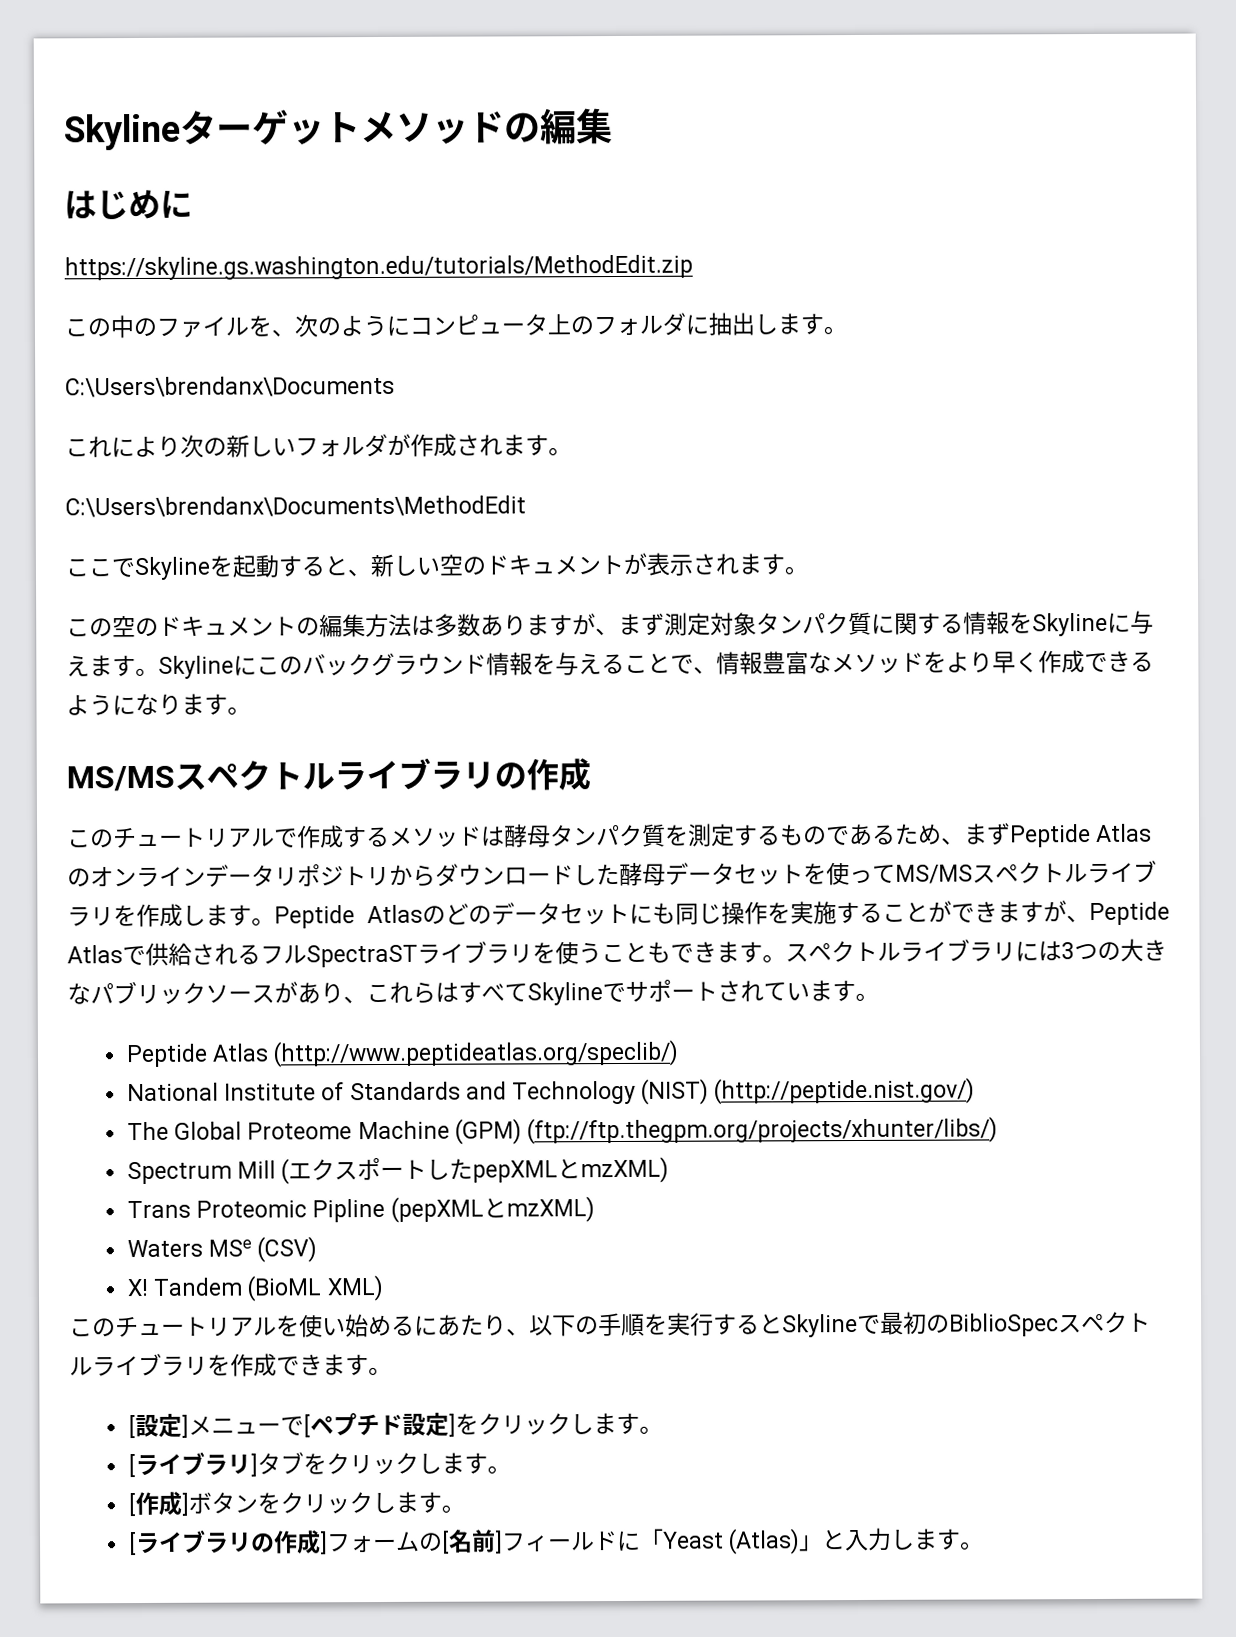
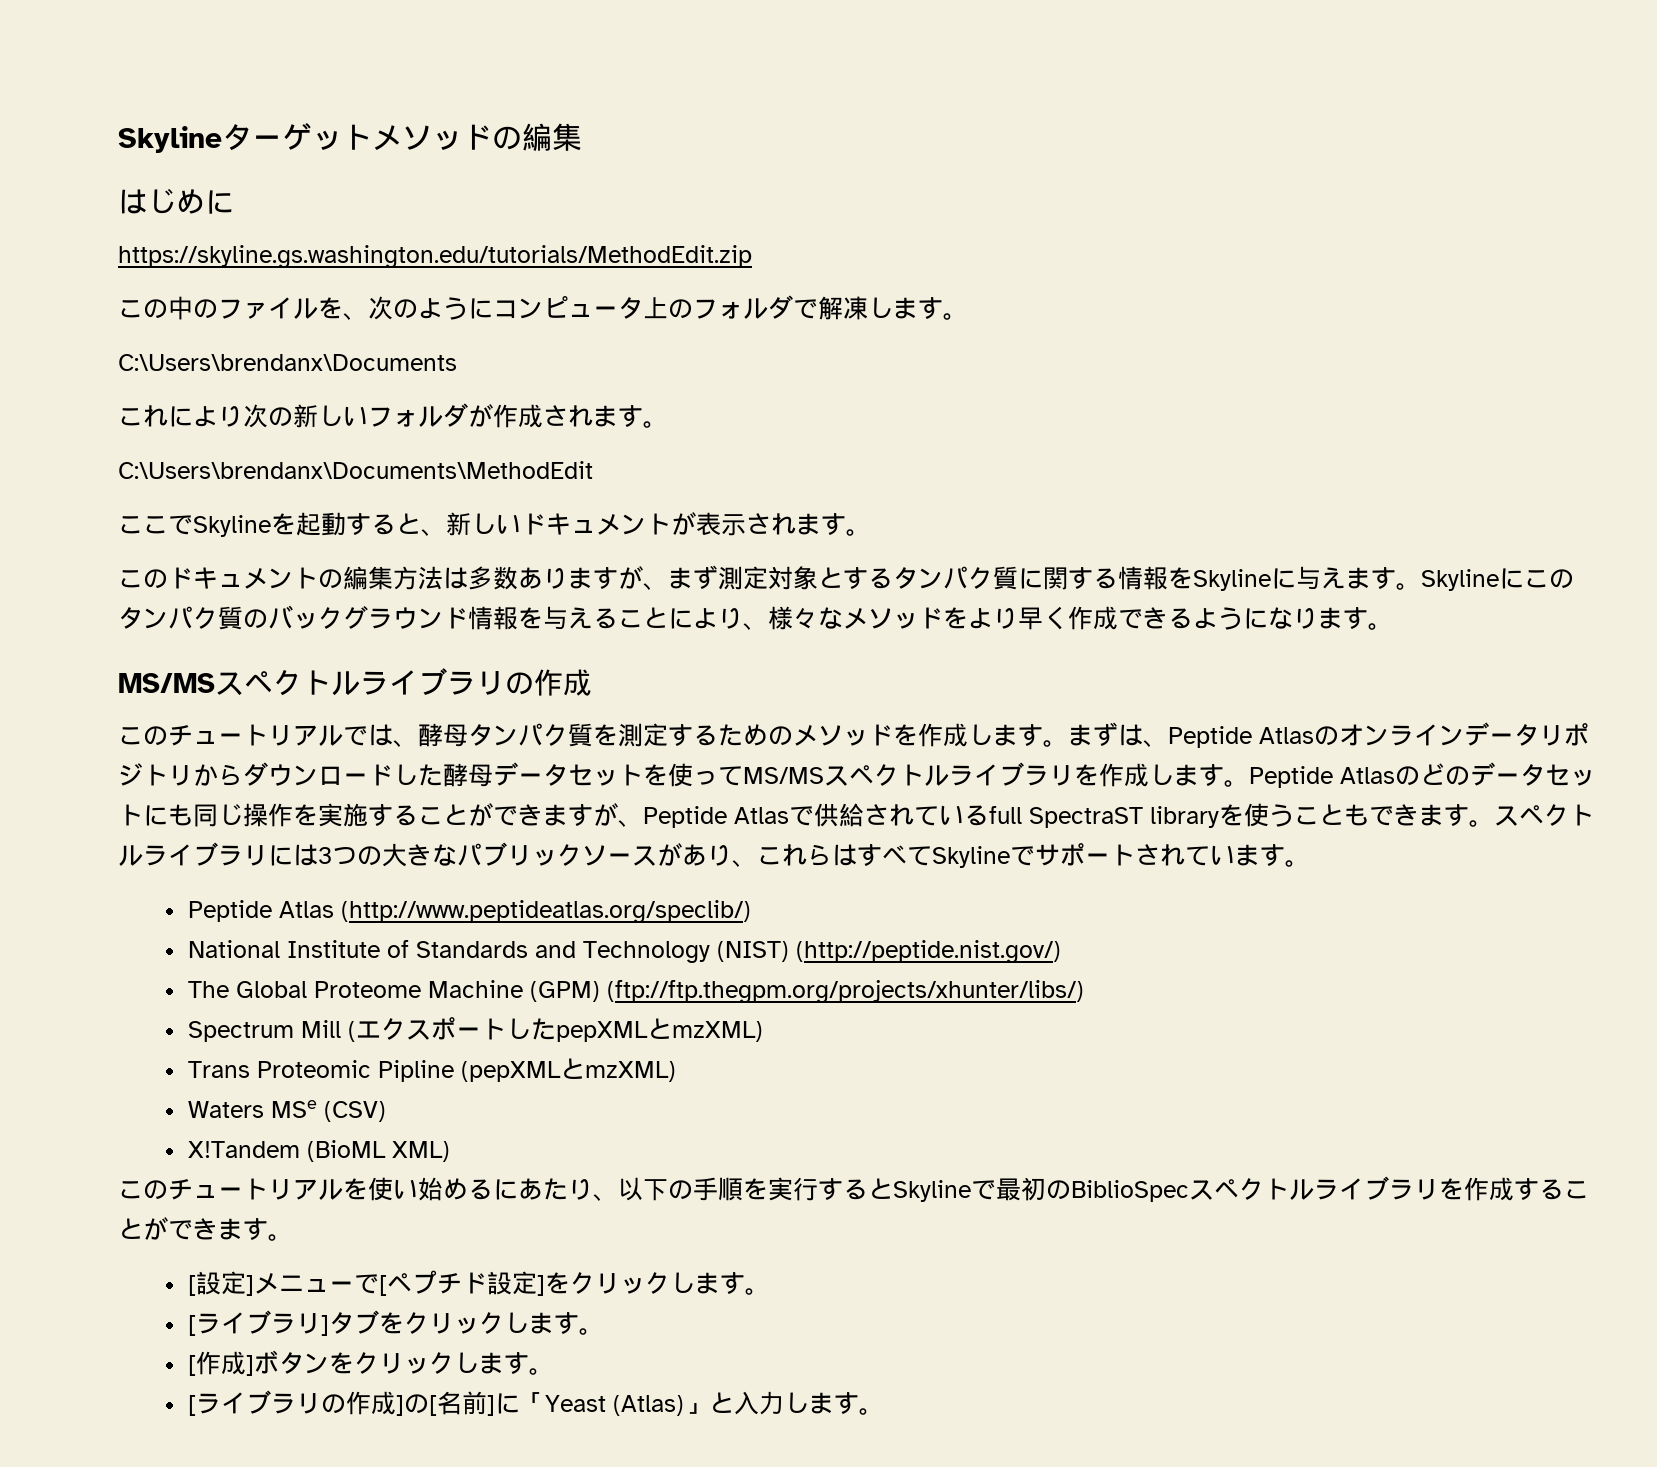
- この中のファイルを、次のようにコンピュータ上のフォルダに抽出します。
+ この中のファイルを、次のようにコンピュータ上のフォルダで解凍します。
- ここでSkylineを起動すると、新しい空のドキュメントが表示されます。
+ ここでSkylineを起動すると、新しいドキュメントが表示されます。
- この空のドキュメントの編集方法は多数ありますが、まず測定対象タンパク質に関する情報をSkylineに与えます。
+ このドキュメントの編集方法は多数ありますが、まず測定対象とするタンパク質に関する情報をSkylineに与えます。
- Skylineにこのバックグラウンド情報を与えることで、情報豊富なメソッドをより早く作成できるようになります。
+ Skylineにこのタンパク質のバックグラウンド情報を与えることにより、様々なメソッドをより早く作成できるようになります。
- このチュートリアルで作成するメソッドは酵母タンパク質を測定するものであるため、まずPeptide Atlasのオンラインデータリポジトリからダウンロードした酵母データセットを使ってMS/MSスペクトルライブラリを作成します。
+ このチュートリアルでは、酵母タンパク質を測定するためのメソッドを作成します。まずは、Peptide Atlasのオンラインデータリポジトリからダウンロードした酵母データセットを使ってMS/MSスペクトルライブラリを作成します。
- Peptide Atlasのどのデータセットにも同じ操作を実施することができますが、Peptide Atlasで供給されるフルSpectraSTライブラリを使うこともできます。
+ Peptide Atlasのどのデータセットにも同じ操作を実施することができますが、Peptide Atlasで供給されているfull SpectraST libraryを使うこともできます。
- X! Tandem (BioML XML)
+ X!Tandem (BioML XML)
- このチュートリアルを使い始めるにあたり、以下の手順を実行するとSkylineで最初のBiblioSpecスペクトルライブラリを作成できます。
+ このチュートリアルを使い始めるにあたり、以下の手順を実行するとSkylineで最初のBiblioSpecスペクトルライブラリを作成することができます。
- [ライブラリの作成]フォームの[名前]フィールドに「Yeast (Atlas)」と入力します。
+ [ライブラリの作成]の[名前]に「Yeast (Atlas)」と入力します。

